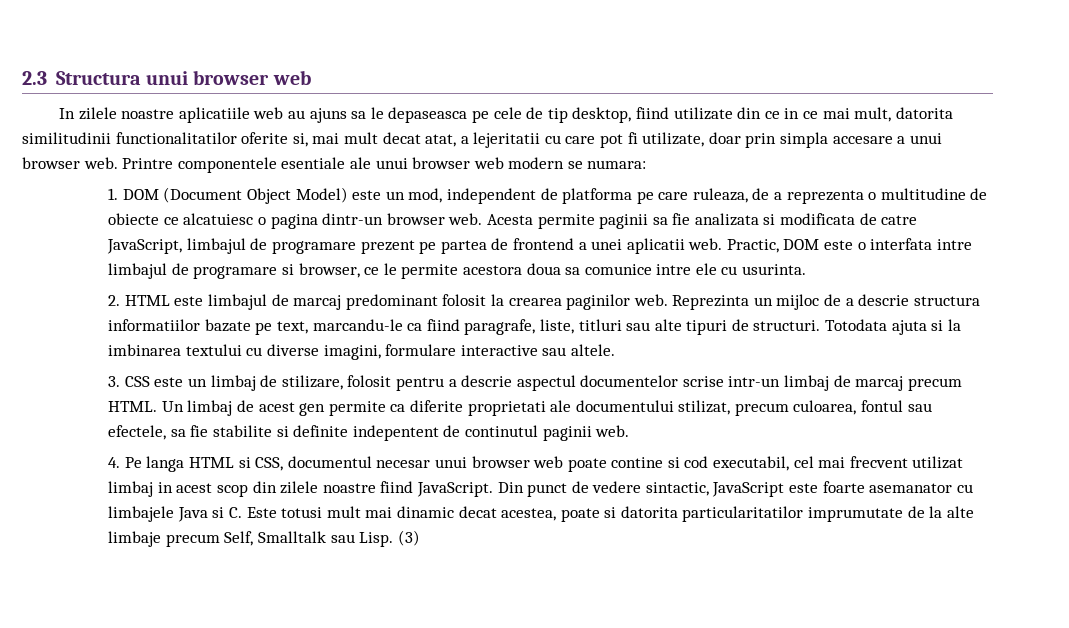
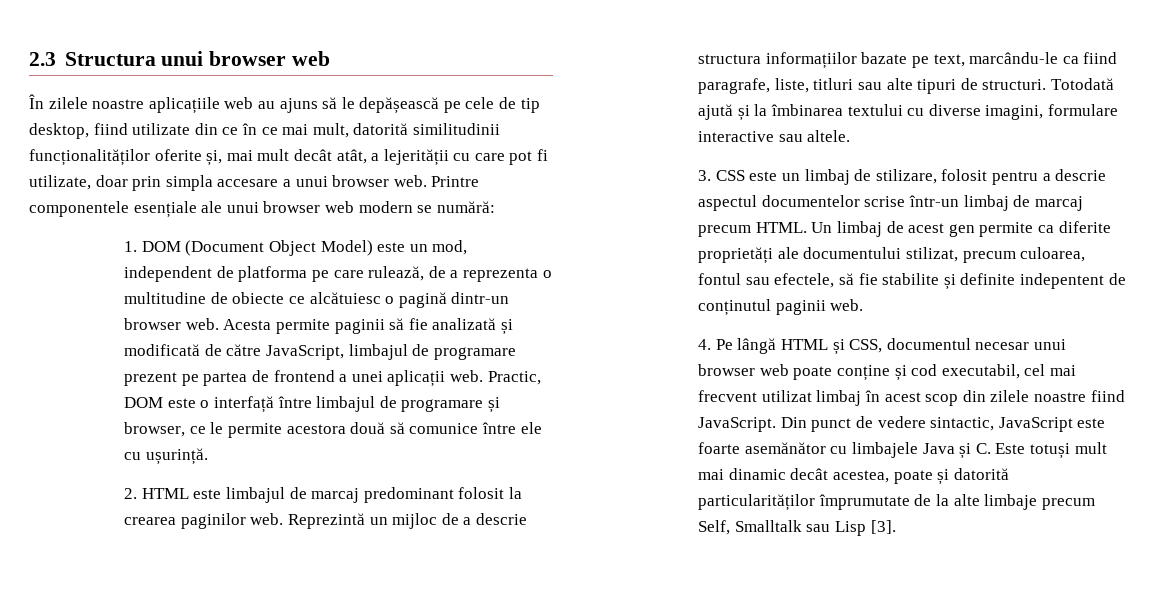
- In zilele noastre aplicatiile web au ajuns sa le depaseasca pe cele de tip desktop, fiind utilizate din ce in ce mai mult, datorita similitudinii functionalitatilor oferite si, mai mult decat atat, a lejeritatii cu care pot fi utilizate, doar prin simpla accesare a unui browser web.
+ În zilele noastre aplicațiile web au ajuns să le depășească pe cele de tip desktop, fiind utilizate din ce în ce mai mult, datorită similitudinii funcționalităților oferite și, mai mult decât atât, a lejerității cu care pot fi utilizate, doar prin simpla accesare a unui browser web.
- Printre componentele esentiale ale unui browser web modern se numara:
+ Printre componentele esențiale ale unui browser web modern se numără:
- 1. DOM (Document Object Model) este un mod, independent de platforma pe care ruleaza, de a reprezenta o multitudine de obiecte ce alcatuiesc o pagina dintr-un browser web.
+ 1. DOM (Document Object Model) este un mod, independent de platforma pe care rulează, de a reprezenta o multitudine de obiecte ce alcătuiesc o pagină dintr-un browser web.
- Acesta permite paginii sa fie analizata si modificata de catre JavaScript, limbajul de programare prezent pe partea de frontend a unei aplicatii web.
+ Acesta permite paginii să fie analizată și modificată de către JavaScript, limbajul de programare prezent pe partea de frontend a unei aplicații web.
- Practic, DOM este o interfata intre limbajul de programare si browser, ce le permite acestora doua sa comunice intre ele cu usurinta.
+ Practic, DOM este o interfață între limbajul de programare și browser, ce le permite acestora două să comunice între ele cu ușurință.
- Reprezinta un mijloc de a descrie structura informatiilor bazate pe text, marcandu-le ca fiind paragrafe, liste, titluri sau alte tipuri de structuri.
+ Reprezintă un mijloc de a descrie structura informațiilor bazate pe text, marcându-le ca fiind paragrafe, liste, titluri sau alte tipuri de structuri.
- Totodata ajuta si la imbinarea textului cu diverse imagini, formulare interactive sau altele.
+ Totodată ajută și la îmbinarea textului cu diverse imagini, formulare interactive sau altele.
- 3. CSS este un limbaj de stilizare, folosit pentru a descrie aspectul documentelor scrise intr-un limbaj de marcaj precum HTML.
+ 3. CSS este un limbaj de stilizare, folosit pentru a descrie aspectul documentelor scrise într-un limbaj de marcaj precum HTML.
- Un limbaj de acest gen permite ca diferite proprietati ale documentului stilizat, precum culoarea, fontul sau efectele, sa fie stabilite si definite indepentent de continutul paginii web.
+ Un limbaj de acest gen permite ca diferite proprietăți ale documentului stilizat, precum culoarea, fontul sau efectele, să fie stabilite și definite indepentent de conținutul paginii web.
- 4. Pe langa HTML si CSS, documentul necesar unui browser web poate contine si cod executabil, cel mai frecvent utilizat limbaj in acest scop din zilele noastre fiind JavaScript.
+ 4. Pe lângă HTML și CSS, documentul necesar unui browser web poate conține și cod executabil, cel mai frecvent utilizat limbaj în acest scop din zilele noastre fiind JavaScript.
- Din punct de vedere sintactic, JavaScript este foarte asemanator cu limbajele Java si C. Este totusi mult mai dinamic decat acestea, poate si datorita particularitatilor imprumutate de la alte limbaje precum Self, Smalltalk sau Lisp. (3)
+ Din punct de vedere sintactic, JavaScript este foarte asemănător cu limbajele Java și C. Este totuși mult mai dinamic decât acestea, poate și datorită particularităților împrumutate de la alte limbaje precum Self, Smalltalk sau Lisp [3].

